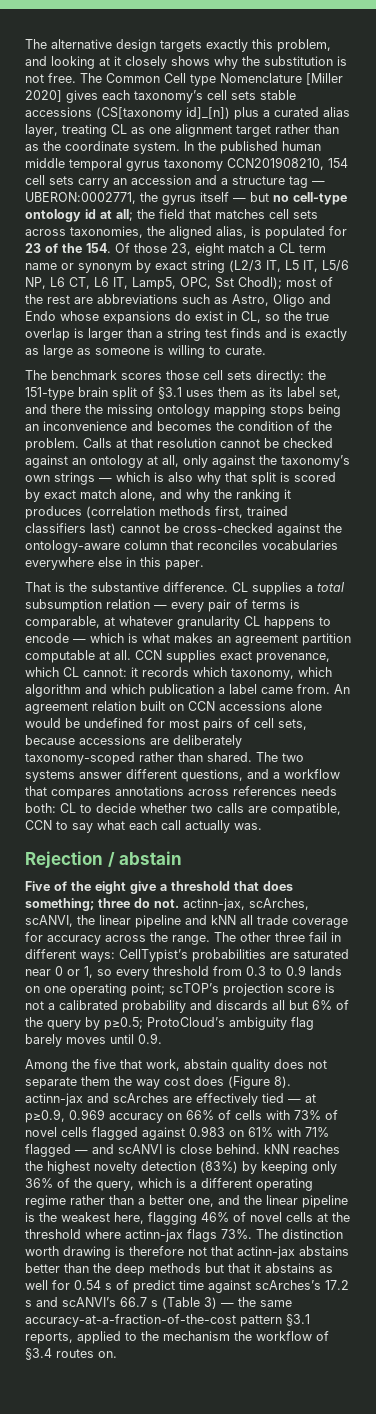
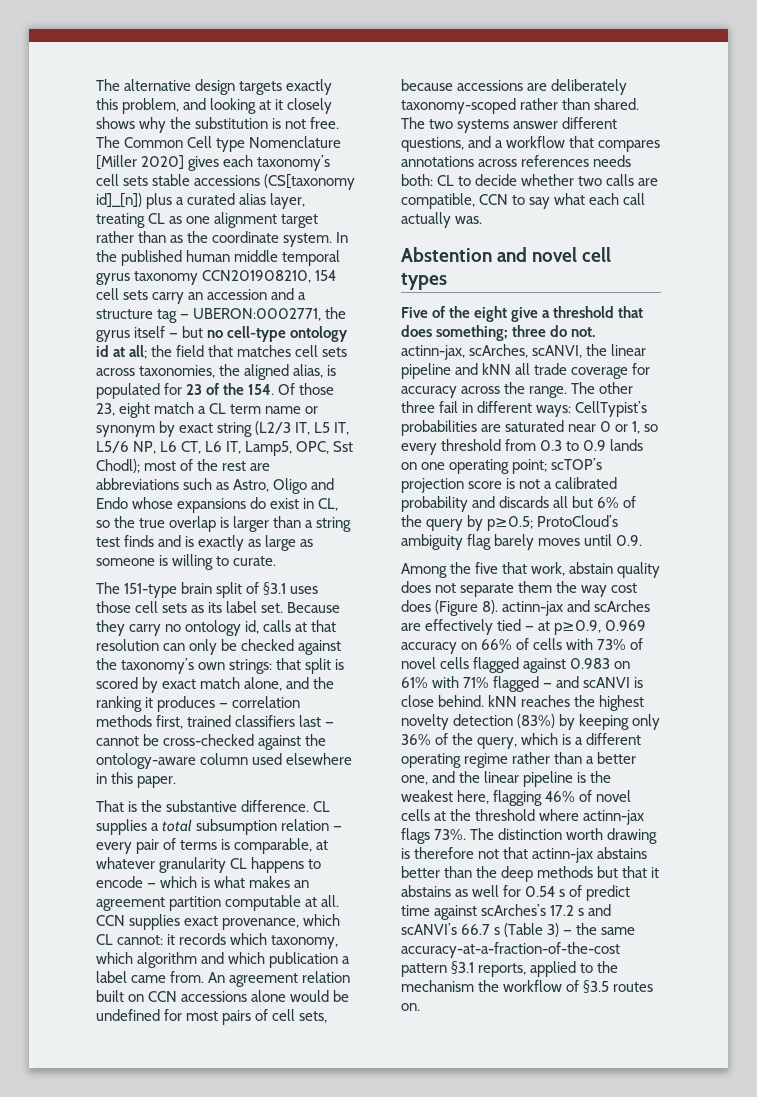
- The benchmark scores those cell sets directly: the 151-type brain split of §3.1 uses them as its label set, and there the missing ontology mapping stops being an inconvenience and becomes the condition of the problem. Calls at that resolution cannot be checked against an ontology at all, only against the taxonomy’s own strings — which is also why that split is scored by exact match alone, and why the ranking it produces (correlation methods first, trained classifiers last) cannot be cross-checked against the ontology-aware column that reconciles vocabularies everywhere else in this paper.
+ The 151-type brain split of §3.1 uses those cell sets as its label set. Because they carry no ontology id, calls at that resolution can only be checked against the taxonomy’s own strings: that split is scored by exact match alone, and the ranking it produces — correlation methods first, trained classifiers last — cannot be cross-checked against the ontology-aware column used elsewhere in this paper.
- Rejection / abstain
+ Abstention and novel cell types
- The distinction worth drawing is therefore not that actinn-jax abstains better than the deep methods but that it abstains as well for 0.54 s of predict time against scArches’s 17.2 s and scANVI’s 66.7 s (Table 3) — the same accuracy-at-a-fraction-of-the-cost pattern §3.1 reports, applied to the mechanism the workflow of §3.4 routes on.
+ The distinction worth drawing is therefore not that actinn-jax abstains better than the deep methods but that it abstains as well for 0.54 s of predict time against scArches’s 17.2 s and scANVI’s 66.7 s (Table 3) — the same accuracy-at-a-fraction-of-the-cost pattern §3.1 reports, applied to the mechanism the workflow of §3.5 routes on.

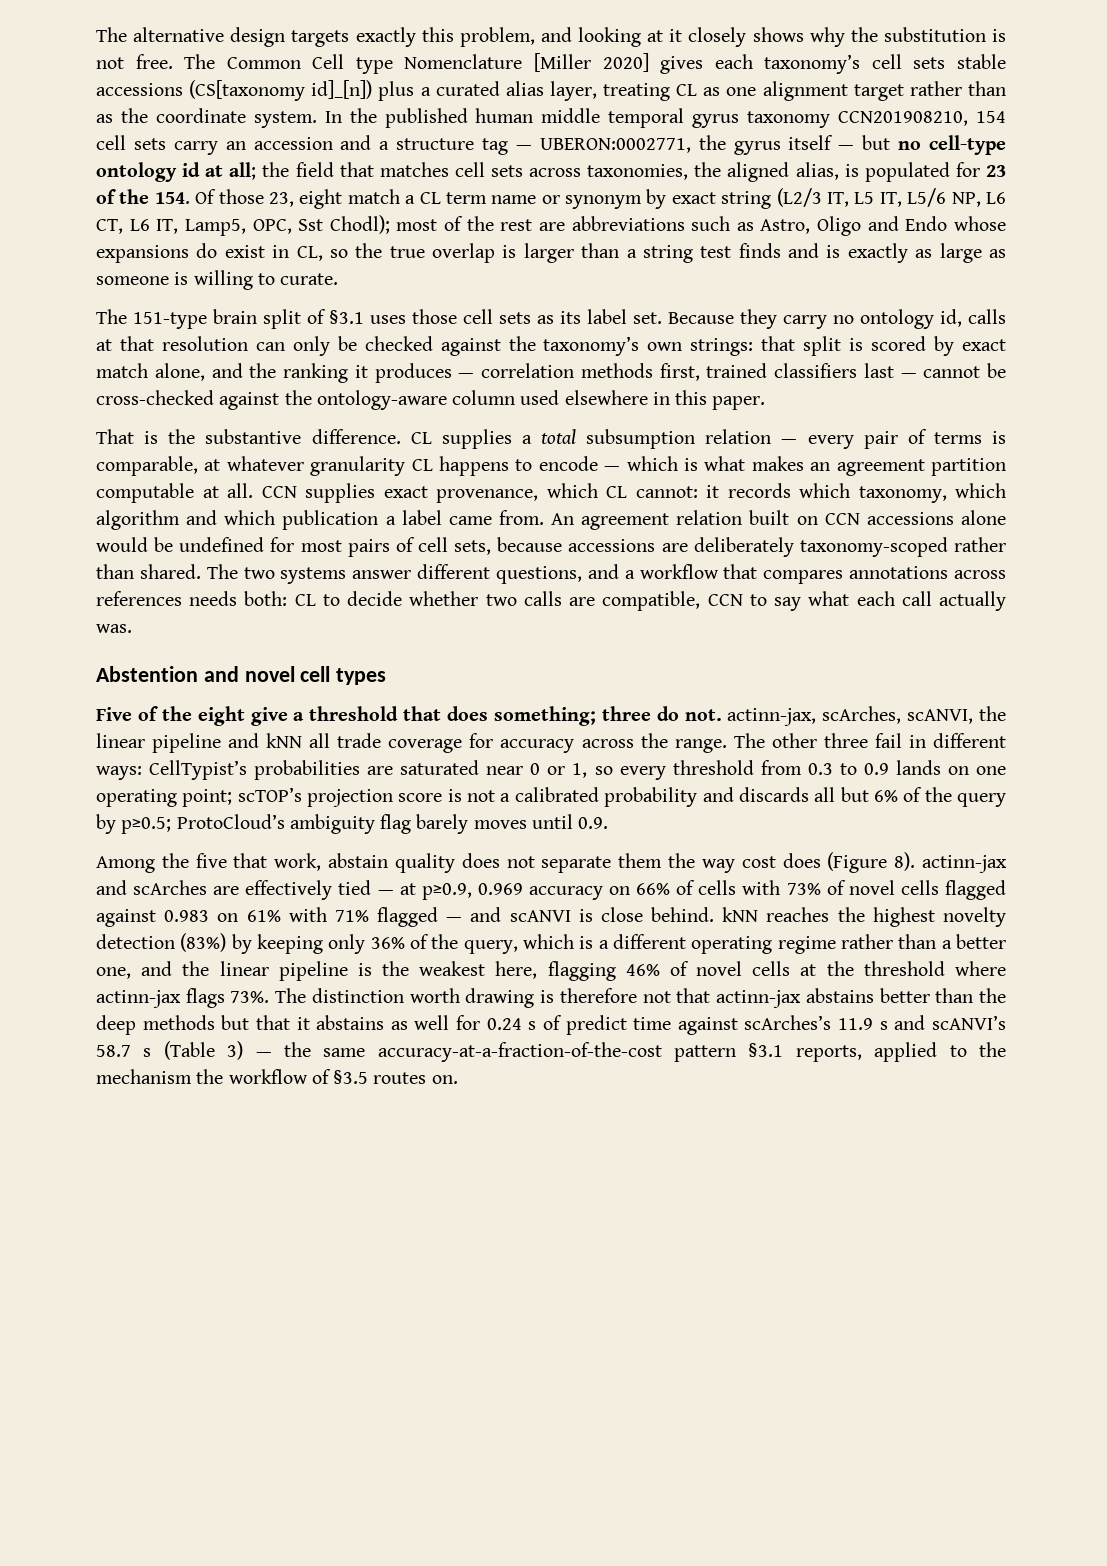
- The distinction worth drawing is therefore not that actinn-jax abstains better than the deep methods but that it abstains as well for 0.54 s of predict time against scArches’s 17.2 s and scANVI’s 66.7 s (Table 3) — the same accuracy-at-a-fraction-of-the-cost pattern §3.1 reports, applied to the mechanism the workflow of §3.5 routes on.
+ The distinction worth drawing is therefore not that actinn-jax abstains better than the deep methods but that it abstains as well for 0.24 s of predict time against scArches’s 11.9 s and scANVI’s 58.7 s (Table 3) — the same accuracy-at-a-fraction-of-the-cost pattern §3.1 reports, applied to the mechanism the workflow of §3.5 routes on.

